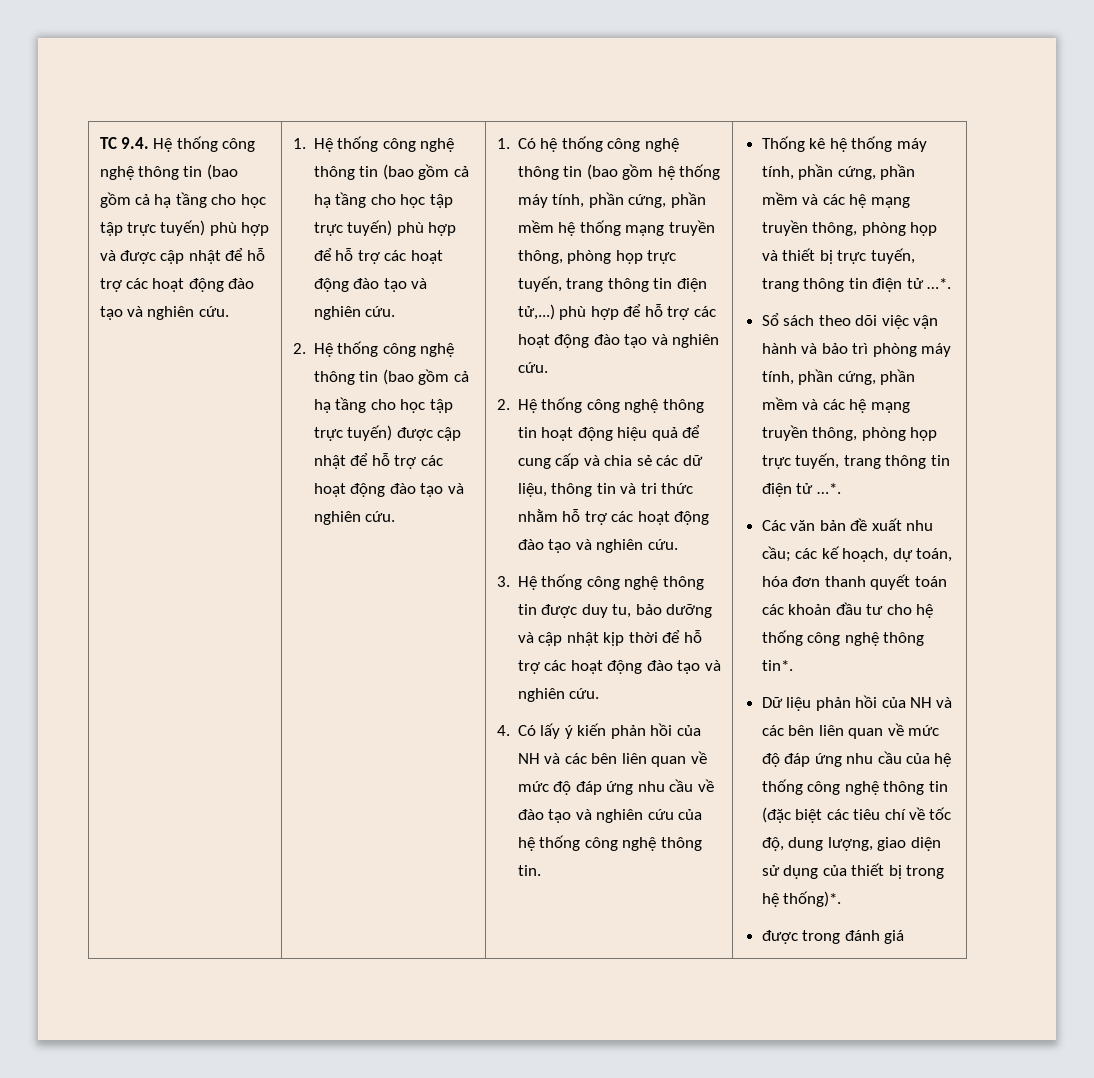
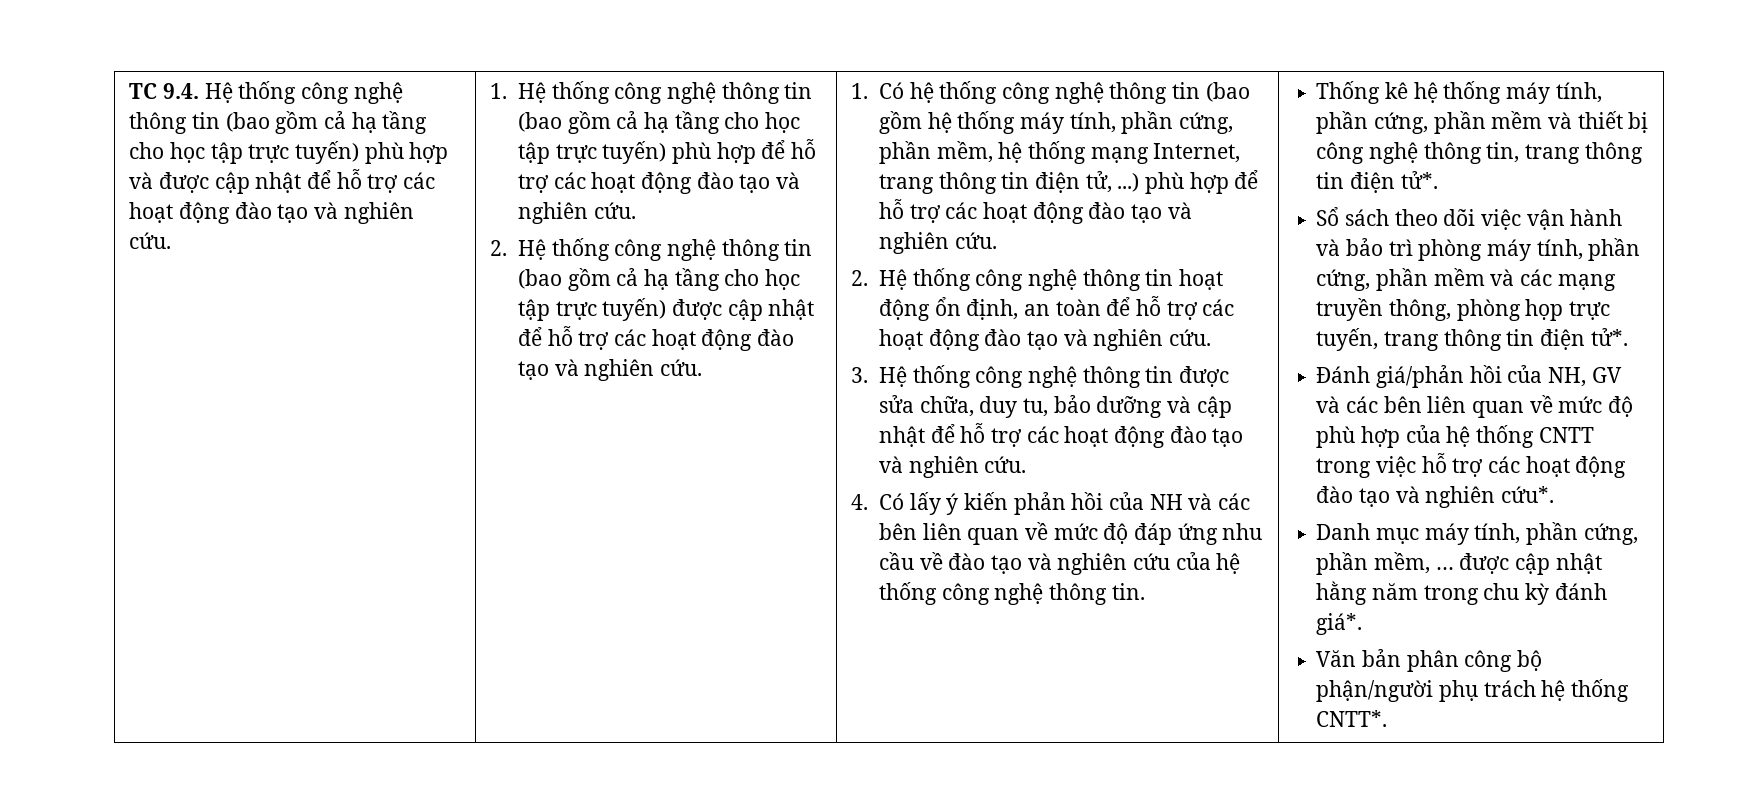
- 1. Có hệ thống công nghệ thông tin (bao gồm hệ thống máy tính, phần cứng, phần mềm hệ thống mạng truyền thông, phòng họp trực tuyến, trang thông tin điện tử,...) phù hợp để hỗ trợ các hoạt động đào tạo và nghiên cứu.
+ 1. Có hệ thống công nghệ thông tin (bao gồm hệ thống máy tính, phần cứng, phần mềm, hệ thống mạng Internet, trang thông tin điện tử, ...) phù hợp để hỗ trợ các hoạt động đào tạo và nghiên cứu.
- 2. Hệ thống công nghệ thông tin hoạt động hiệu quả để cung cấp và chia sẻ các dữ liệu, thông tin và tri thức nhằm hỗ trợ các hoạt động đào tạo và nghiên cứu.
+ 2. Hệ thống công nghệ thông tin hoạt động ổn định, an toàn để hỗ trợ các hoạt động đào tạo và nghiên cứu.
- 3. Hệ thống công nghệ thông tin được duy tu, bảo dưỡng và cập nhật kịp thời để hỗ trợ các hoạt động đào tạo và nghiên cứu.
+ 3. Hệ thống công nghệ thông tin được sửa chữa, duy tu, bảo dưỡng và cập nhật để hỗ trợ các hoạt động đào tạo và nghiên cứu.
- Thống kê hệ thống máy tính, phần cứng, phần mềm và các hệ mạng truyền thông, phòng họp và thiết bị trực tuyến, trang thông tin điện tử …*.
+ Thống kê hệ thống máy tính, phần cứng, phần mềm và thiết bị công nghệ thông tin, trang thông tin điện tử*.
- Sổ sách theo dõi việc vận hành và bảo trì phòng máy tính, phần cứng, phần mềm và các hệ mạng truyền thông, phòng họp trực tuyến, trang thông tin điện tử …*.
- Các văn bản đề xuất nhu cầu; các kế hoạch, dự toán, hóa đơn thanh quyết toán các khoản đầu tư cho hệ thống công nghệ thông tin*.
- Dữ liệu phản hồi của NH và các bên liên quan về mức độ đáp ứng nhu cầu của hệ thống công nghệ thông tin (đặc biệt các tiêu chí về tốc độ, dung lượng, giao diện sử dụng của thiết bị trong hệ thống)*.
- được trong đánh giá
+ Sổ sách theo dõi việc vận hành và bảo trì phòng máy tính, phần cứng, phần mềm và các mạng truyền thông, phòng họp trực tuyến, trang thông tin điện tử*.
+ Đánh giá/phản hồi của NH, GV và các bên liên quan về mức độ phù hợp của hệ thống CNTT trong việc hỗ trợ các hoạt động đào tạo và nghiên cứu*.
+ Danh mục máy tính, phần cứng, phần mềm, … được cập nhật hằng năm trong chu kỳ đánh giá*.
+ Văn bản phân công bộ phận/người phụ trách hệ thống CNTT*.

